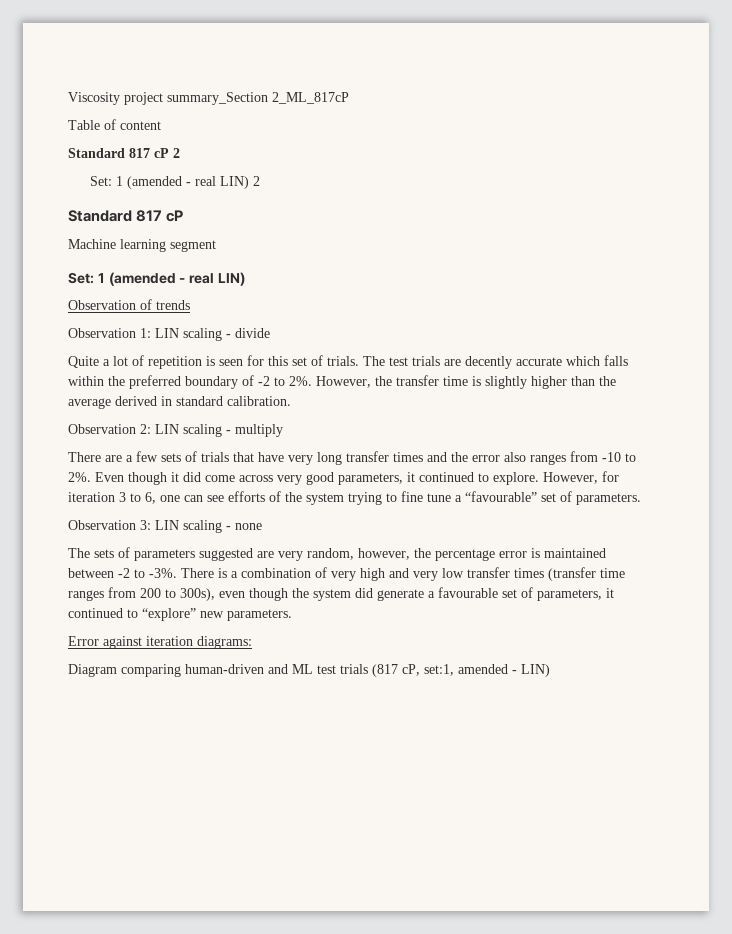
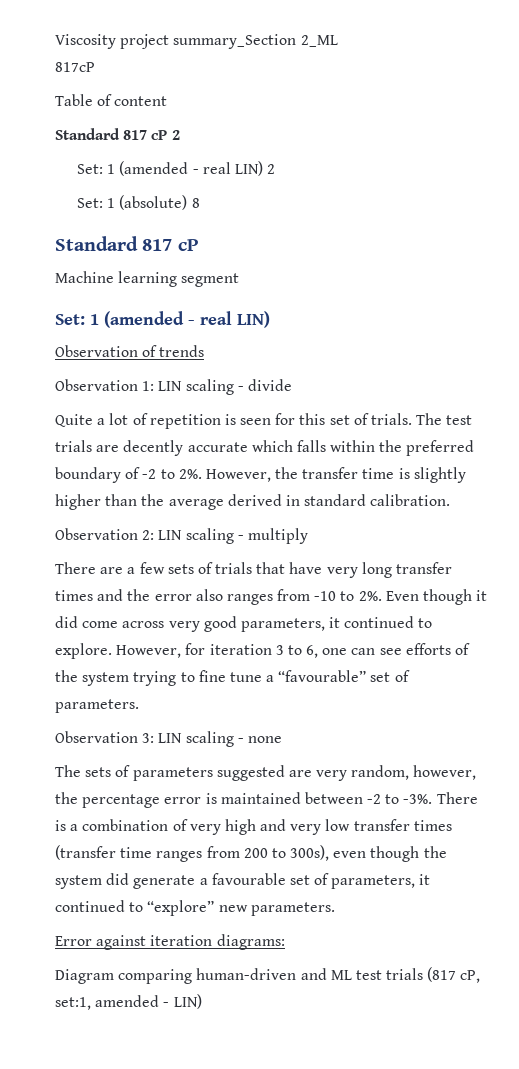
- Viscosity project summary_Section 2_ML_817cP
+ Viscosity project summary_Section 2_ML
+ 817cP
+ Set: 1 (absolute) 8

